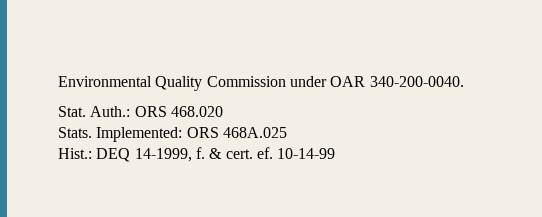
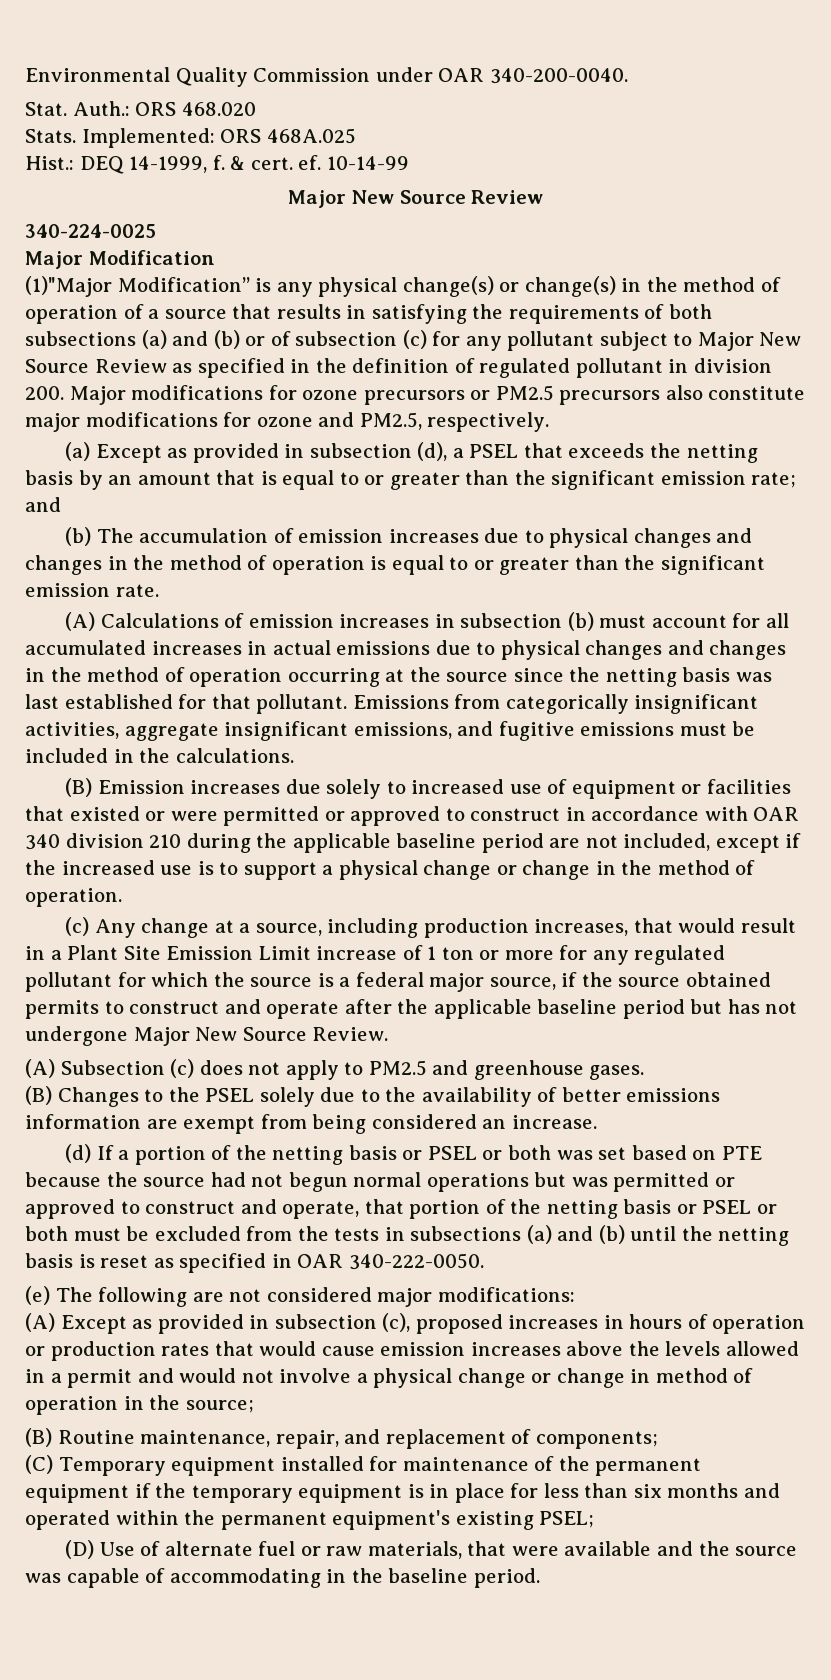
  10-14-99
+ Major New Source Review
+ 340-224-0025
+ Major Modification
+ (1)"Major Modification” is any physical change(s) or change(s) in the method of operation of a source that results in satisfying the requirements of both subsections (a) and (b) or of subsection (c) for any pollutant subject to Major New Source Review as specified in the definition of regulated pollutant in division 200. Major modifications for ozone precursors or PM2.5 precursors also constitute major modifications for ozone and PM2.5, respectively.
+ (a) Except as provided in subsection (d), a PSEL that exceeds the netting basis by an amount that is equal to or greater than the significant emission rate; and
+ (b) The accumulation of emission increases due to physical changes and changes in the method of operation is equal to or greater than the significant emission rate.
+ (A) Calculations of emission increases in subsection (b) must account for all accumulated increases in actual emissions due to physical changes and changes in the method of operation occurring at the source since the netting basis was last established for that pollutant. Emissions from categorically insignificant activities, aggregate insignificant emissions, and fugitive emissions must be included in the calculations.
+ (B) Emission increases due solely to increased use of equipment or facilities that existed or were permitted or approved to construct in accordance with OAR 340 division 210 during the applicable baseline period are not included, except if the increased use is to support a physical change or change in the method of operation.
+ (c) Any change at a source, including production increases, that would result in a Plant Site Emission Limit increase of 1 ton or more for any regulated pollutant for which the source is a federal major source, if the source obtained permits to construct and operate after the applicable baseline period but has not undergone Major New Source Review.
+ (A) Subsection (c) does not apply to PM2.5 and greenhouse gases.
+ (B) Changes to the PSEL solely due to the availability of better emissions information are exempt from being considered an increase.
+ (d) If a portion of the netting basis or PSEL or both was set based on PTE because the source had not begun normal operations but was permitted or approved to construct and operate, that portion of the netting basis or PSEL or both must be excluded from the tests in subsections (a) and (b) until the netting basis is reset as specified in OAR 340-222-0050.
+ (e) The following are not considered major modifications:
+ (A) Except as provided in subsection (c), proposed increases in hours of operation or production rates that would cause emission increases above the levels allowed in a permit and would not involve a physical change or change in method of operation in the source;
+ (B) Routine maintenance, repair, and replacement of components;
+ (C) Temporary equipment installed for maintenance of the permanent equipment if the temporary equipment is in place for less than six months and operated within the permanent equipment's existing PSEL;
+ (D) Use of alternate fuel or raw materials, that were available and the source was capable of accommodating in the baseline period.

